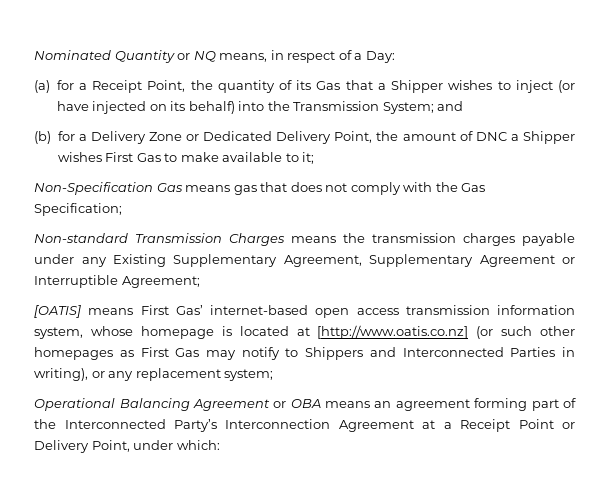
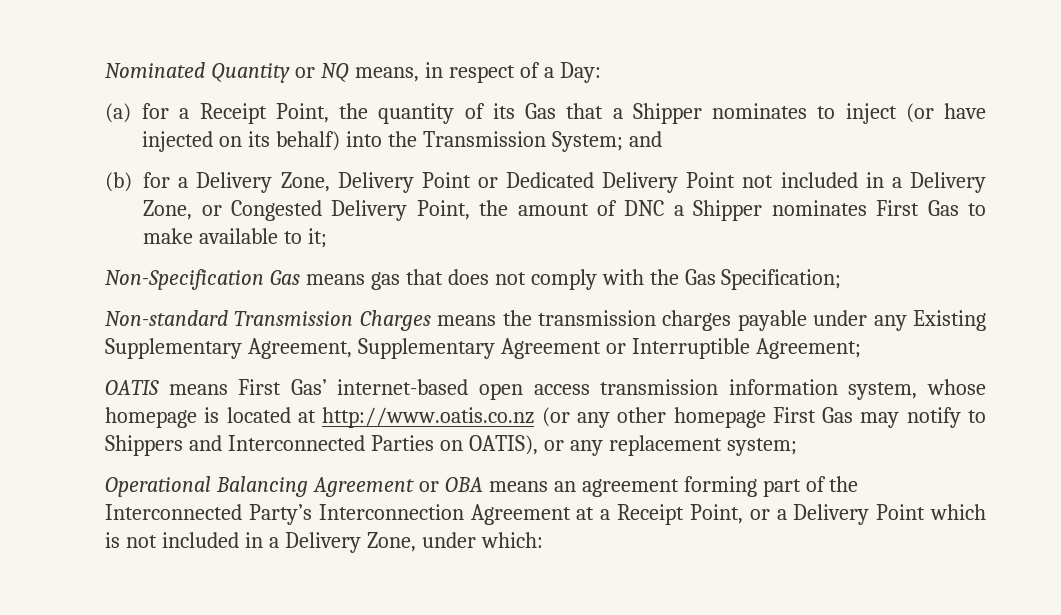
- (a) for a Receipt Point, the quantity of its Gas that a Shipper wishes to inject (or have injected on its behalf) into the Transmission System; and
+ (a) for a Receipt Point, the quantity of its Gas that a Shipper nominates to inject (or have injected on its behalf) into the Transmission System; and
- (b) for a Delivery Zone or Dedicated Delivery Point, the amount of DNC a Shipper wishes First Gas to make available to it;
+ (b) for a Delivery Zone, Delivery Point or Dedicated Delivery Point not included in a Delivery Zone, or Congested Delivery Point, the amount of DNC a Shipper nominates First Gas to make available to it;
- [OATIS] means First Gas’ internet-based open access transmission information system, whose homepage is located at [http://www.oatis.co.nz] (or such other homepages as First Gas may notify to Shippers and Interconnected Parties in writing), or any replacement system;
+ OATIS means First Gas’ internet-based open access transmission information system, whose homepage is located at http://www.oatis.co.nz (or any other homepage First Gas may notify to Shippers and Interconnected Parties on OATIS), or any replacement system;
- Operational Balancing Agreement or OBA means an agreement forming part of the Interconnected Party’s Interconnection Agreement at a Receipt Point or Delivery Point, under which:
+ Operational Balancing Agreement or OBA means an agreement forming part of the Interconnected Party’s Interconnection Agreement at a Receipt Point, or a Delivery Point which is not included in a Delivery Zone, under which:

